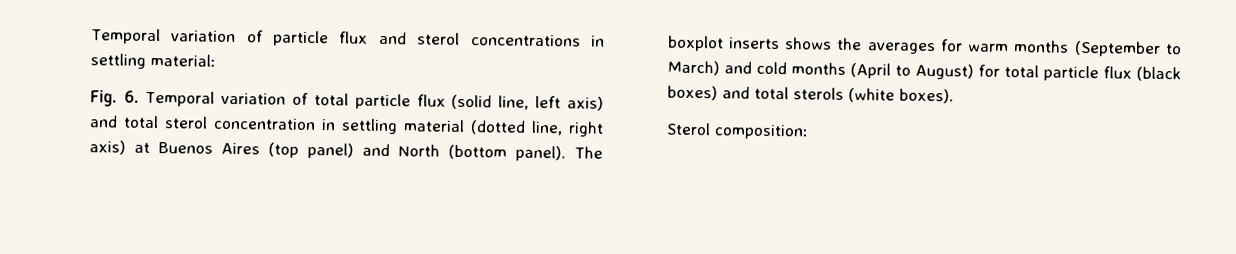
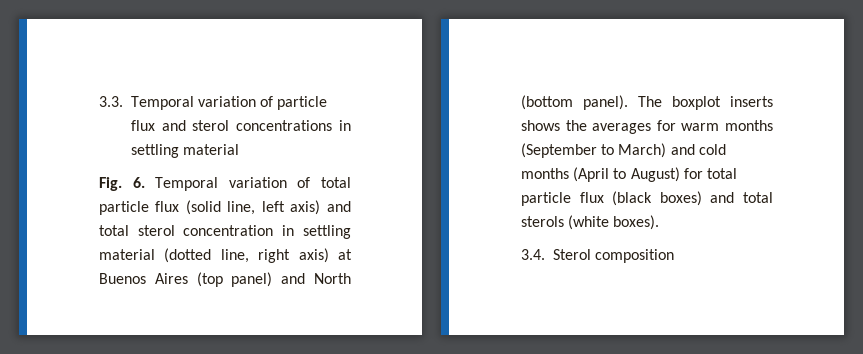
- Temporal variation of particle flux and sterol concentrations in settling material:
+ 3.3. Temporal variation of particle flux and sterol concentrations in settling material
- Sterol composition:
+ 3.4. Sterol composition

